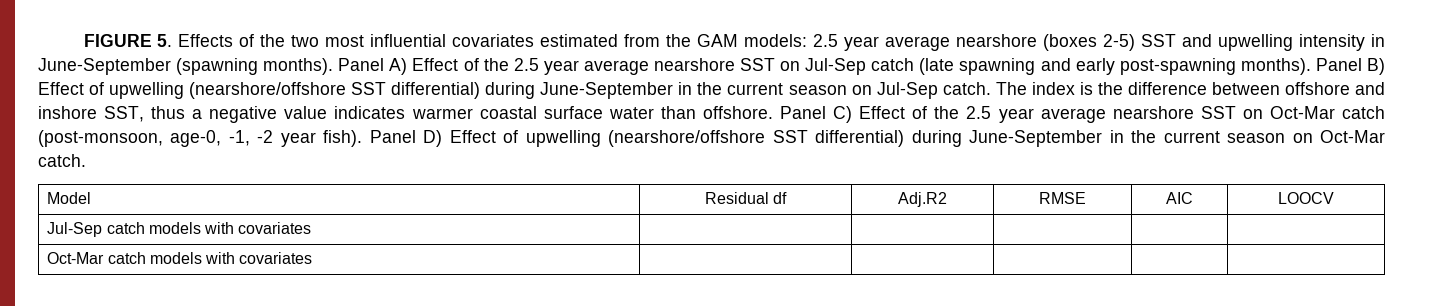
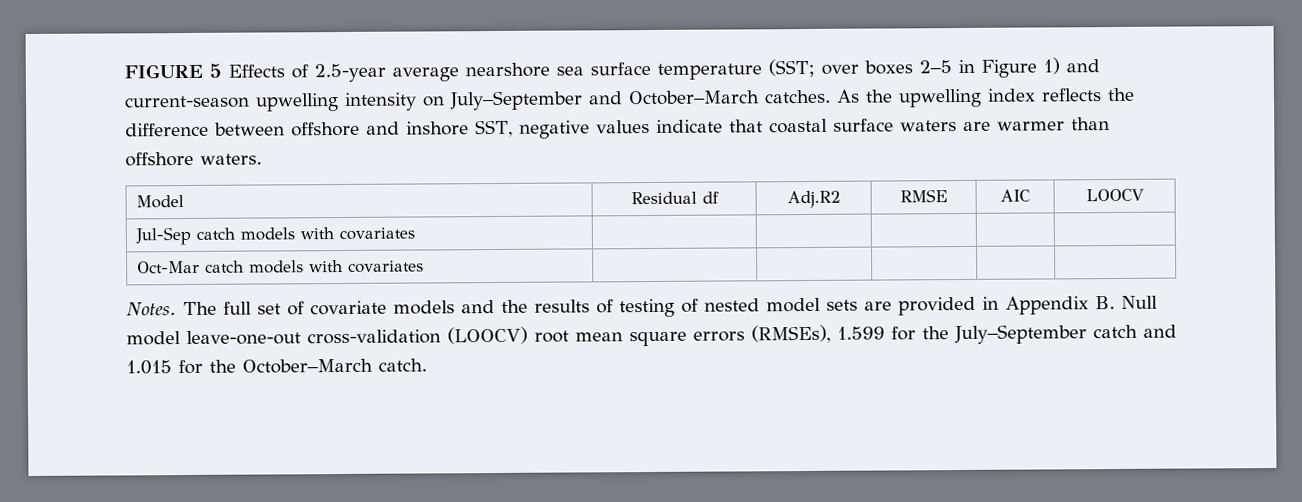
- FIGURE 5. Effects of the two most influential covariates estimated from the GAM models: 2.5 year average nearshore (boxes 2-5) SST and upwelling intensity in June-September (spawning months). Panel A) Effect of the 2.5 year average nearshore SST on Jul-Sep catch (late spawning and early post-spawning months). Panel B) Effect of upwelling (nearshore/offshore SST differential) during June-September in the current season on Jul-Sep catch. The index is the difference between offshore and inshore SST, thus a negative value indicates warmer coastal surface water than offshore. Panel C) Effect of the 2.5 year average nearshore SST on Oct-Mar catch (post-monsoon, age-0, -1, -2 year fish). Panel D) Effect of upwelling (nearshore/offshore SST differential) during June-September in the current season on Oct-Mar catch.
+ FIGURE 5 Effects of 2.5-year average nearshore sea surface temperature (SST; over boxes 2–5 in Figure 1) and current-season upwelling intensity on July–September and October–March catches. As the upwelling index reflects the difference between offshore and inshore SST, negative values indicate that coastal surface waters are warmer than offshore waters.
+ Notes. The full set of covariate models and the results of testing of nested model sets are provided in Appendix B. Null model leave-one-out cross-validation (LOOCV) root mean square errors (RMSEs), 1.599 for the July–September catch and 1.015 for the October–March catch.

